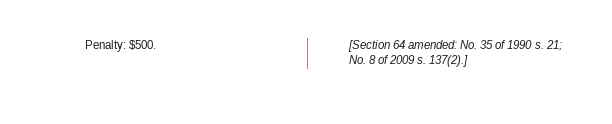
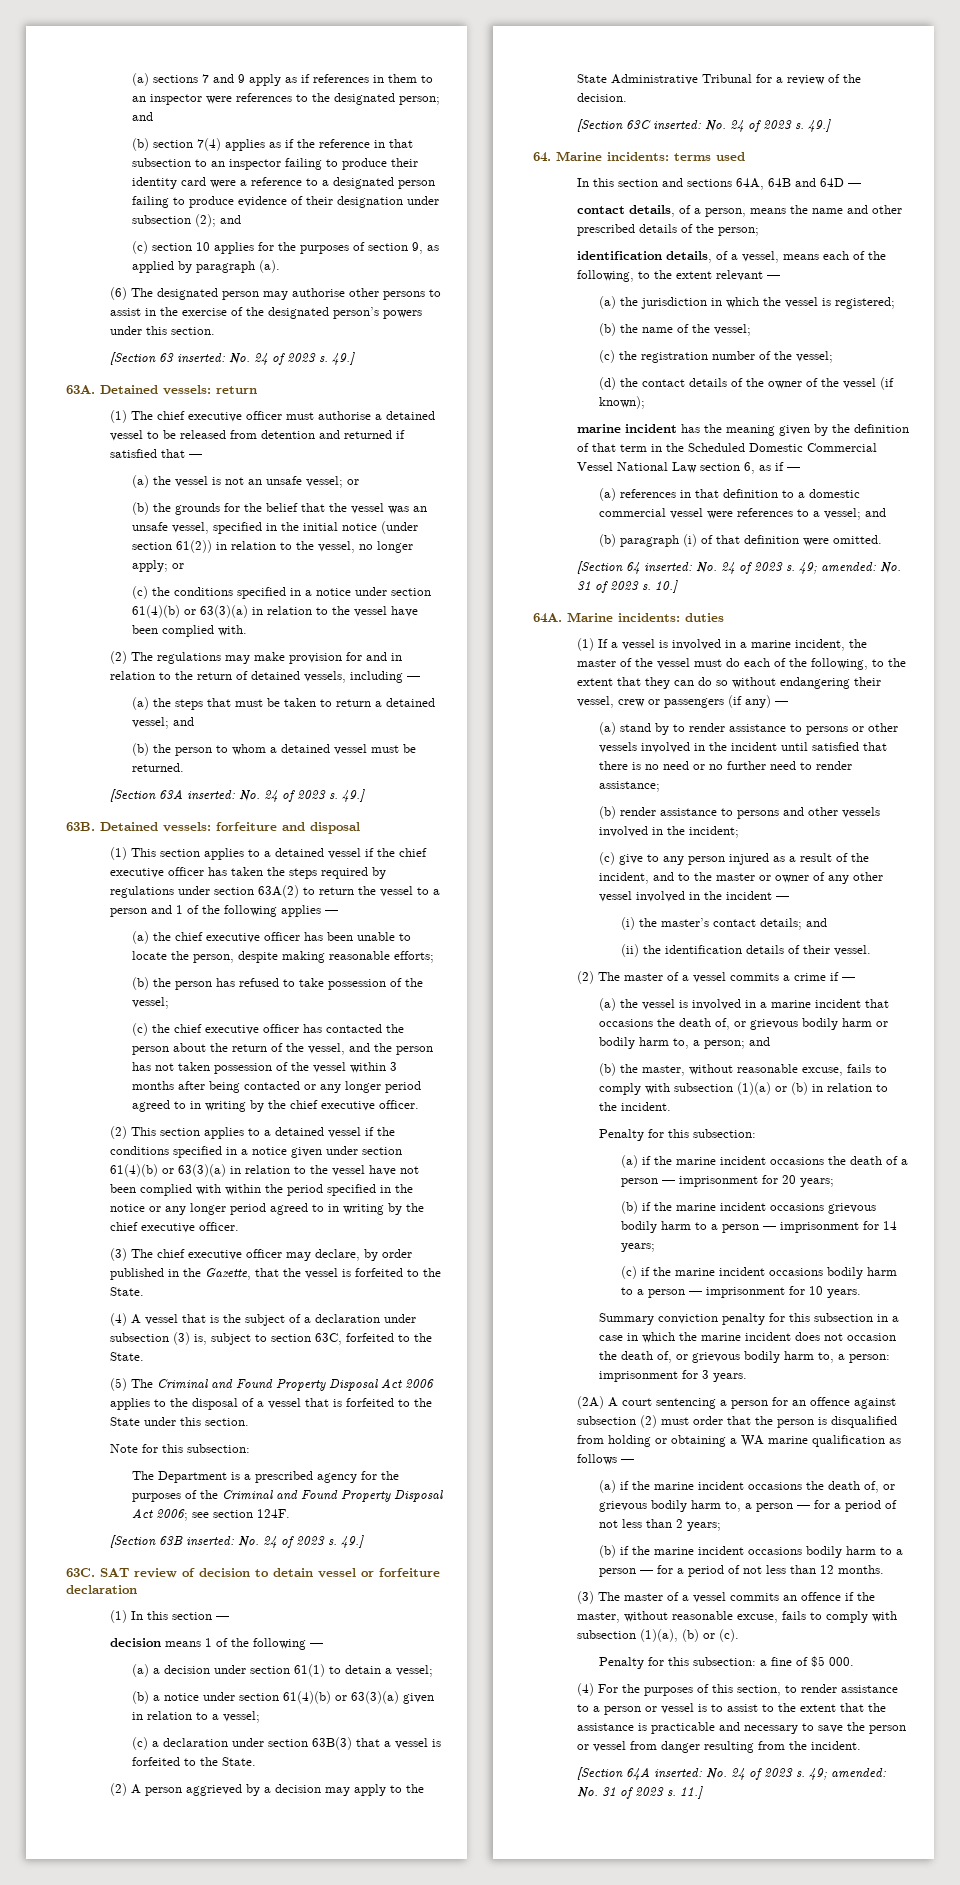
- Penalty: $500.
- [Section 64 amended: No. 35 of 1990 s. 21; No. 8 of 2009 s. 137(2).]
+ (a) sections 7 and 9 apply as if references in them to an inspector were references to the designated person; and
+ (b) section 7(4) applies as if the reference in that subsection to an inspector failing to produce their identity card were a reference to a designated person failing to produce evidence of their designation under subsection (2); and
+ (c) section 10 applies for the purposes of section 9, as applied by paragraph (a).
+ (6) The designated person may authorise other persons to assist in the exercise of the designated person’s powers under this section.
+ [Section 63 inserted: No. 24 of 2023 s. 49.]
+ 63A. Detained vessels: return
+ (1) The chief executive officer must authorise a detained vessel to be released from detention and returned if satisfied that —
+ (a) the vessel is not an unsafe vessel; or
+ (b) the grounds for the belief that the vessel was an unsafe vessel, specified in the initial notice (under section 61(2)) in relation to the vessel, no longer apply; or
+ (c) the conditions specified in a notice under section 61(4)(b) or 63(3)(a) in relation to the vessel have been complied with.
+ (2) The regulations may make provision for and in relation to the return of detained vessels, including —
+ (a) the steps that must be taken to return a detained vessel; and
+ (b) the person to whom a detained vessel must be returned.
+ [Section 63A inserted: No. 24 of 2023 s. 49.]
+ 63B. Detained vessels: forfeiture and disposal
+ (1) This section applies to a detained vessel if the chief executive officer has taken the steps required by regulations under section 63A(2) to return the vessel to a person and 1 of the following applies —
+ (a) the chief executive officer has been unable to locate the person, despite making reasonable efforts;
+ (b) the person has refused to take possession of the vessel;
+ (c) the chief executive officer has contacted the person about the return of the vessel, and the person has not taken possession of the vessel within 3 months after being contacted or any longer period agreed to in writing by the chief executive officer.
+ (2) This section applies to a detained vessel if the conditions specified in a notice given under section 61(4)(b) or 63(3)(a) in relation to the vessel have not been complied with within the period specified in the notice or any longer period agreed to in writing by the chief executive officer.
+ (3) The chief executive officer may declare, by order published in the Gazette, that the vessel is forfeited to the State.
+ (4) A vessel that is the subject of a declaration under subsection (3) is, subject to section 63C, forfeited to the State.
+ (5) The Criminal and Found Property Disposal Act 2006 applies to the disposal of a vessel that is forfeited to the State under this section.
+ Note for this subsection:
+ The Department is a prescribed agency for the purposes of the Criminal and Found Property Disposal Act 2006; see section 124F.
+ [Section 63B inserted: No. 24 of 2023 s. 49.]
+ 63C. SAT review of decision to detain vessel or forfeiture declaration
+ (1) In this section —
+ decision means 1 of the following —
+ (a) a decision under section 61(1) to detain a vessel;
+ (b) a notice under section 61(4)(b) or 63(3)(a) given in relation to a vessel;
+ (c) a declaration under section 63B(3) that a vessel is forfeited to the State.
+ (2) A person aggrieved by a decision may apply to the State Administrative Tribunal for a review of the decision.
+ [Section 63C inserted: No. 24 of 2023 s. 49.]
+ 64. Marine incidents: terms used
+ In this section and sections 64A, 64B and 64D —
+ contact details, of a person, means the name and other prescribed details of the person;
+ identification details, of a vessel, means each of the following, to the extent relevant —
+ (a) the jurisdiction in which the vessel is registered;
+ (b) the name of the vessel;
+ (c) the registration number of the vessel;
+ (d) the contact details of the owner of the vessel (if known);
+ marine incident has the meaning given by the definition of that term in the Scheduled Domestic Commercial Vessel National Law section 6, as if —
+ (a) references in that definition to a domestic commercial vessel were references to a vessel; and
+ (b) paragraph (i) of that definition were omitted.
+ [Section 64 inserted: No. 24 of 2023 s. 49; amended: No. 31 of 2023 s. 10.]
+ 64A. Marine incidents: duties
+ (1) If a vessel is involved in a marine incident, the master of the vessel must do each of the following, to the extent that they can do so without endangering their vessel, crew or passengers (if any) —
+ (a) stand by to render assistance to persons or other vessels involved in the incident until satisfied that there is no need or no further need to render assistance;
+ (b) render assistance to persons and other vessels involved in the incident;
+ (c) give to any person injured as a result of the incident, and to the master or owner of any other vessel involved in the incident —
+ (i) the master’s contact details; and
+ (ii) the identification details of their vessel.
+ (2) The master of a vessel commits a crime if —
+ (a) the vessel is involved in a marine incident that occasions the death of, or grievous bodily harm or bodily harm to, a person; and
+ (b) the master, without reasonable excuse, fails to comply with subsection (1)(a) or (b) in relation to the incident.
+ Penalty for this subsection:
+ (a) if the marine incident occasions the death of a person — imprisonment for 20 years;
+ (b) if the marine incident occasions grievous bodily harm to a person — imprisonment for 14 years;
+ (c) if the marine incident occasions bodily harm to a person — imprisonment for 10 years.
+ Summary conviction penalty for this subsection in a case in which the marine incident does not occasion the death of, or grievous bodily harm to, a person: imprisonment for 3 years.
+ (2A) A court sentencing a person for an offence against subsection (2) must order that the person is disqualified from holding or obtaining a WA marine qualification as follows —
+ (a) if the marine incident occasions the death of, or grievous bodily harm to, a person — for a period of not less than 2 years;
+ (b) if the marine incident occasions bodily harm to a person — for a period of not less than 12 months.
+ (3) The master of a vessel commits an offence if the master, without reasonable excuse, fails to comply with subsection (1)(a), (b) or (c).
+ Penalty for this subsection: a fine of $5 000.
+ (4) For the purposes of this section, to render assistance to a person or vessel is to assist to the extent that the assistance is practicable and necessary to save the person or vessel from danger resulting from the incident.
+ [Section 64A inserted: No. 24 of 2023 s. 49; amended: No. 31 of 2023 s. 11.]

